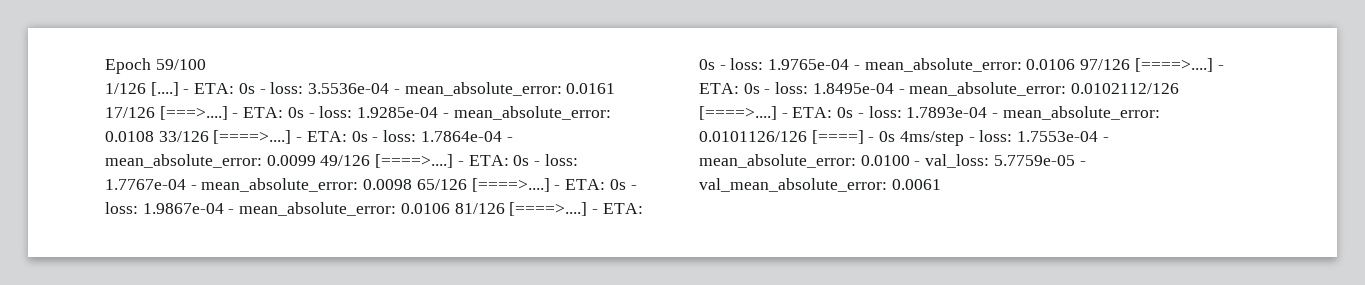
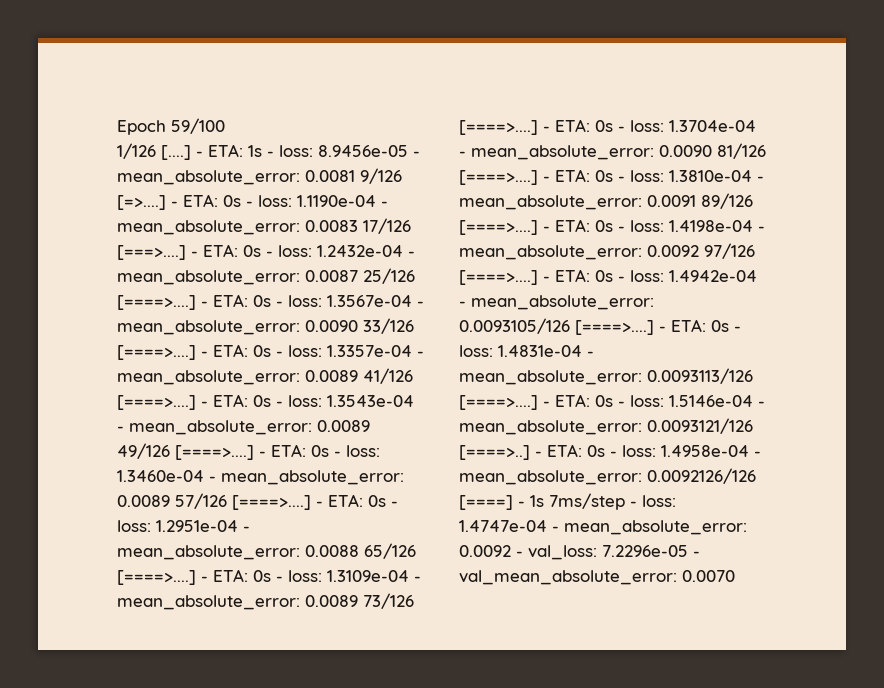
- - ETA: 0s - loss: 3.5536e-04 - mean_absolute_error: 0.0161 17/126 [===>....]
+ - ETA: 1s - loss: 8.9456e-05 - mean_absolute_error: 0.0081 9/126 [=>....] - ETA: 0s - loss: 1.1190e-04 - mean_absolute_error: 0.0083 17/126 [===>....]
- - ETA: 0s - loss: 1.9285e-04 - mean_absolute_error: 0.0108 33/126 [====>....]
+ - ETA: 0s - loss: 1.2432e-04 - mean_absolute_error: 0.0087 25/126 [====>....] - ETA: 0s - loss: 1.3567e-04 - mean_absolute_error: 0.0090 33/126 [====>....]
- - ETA: 0s - loss: 1.7864e-04 - mean_absolute_error: 0.0099 49/126 [====>....]
+ - ETA: 0s - loss: 1.3357e-04 - mean_absolute_error: 0.0089 41/126 [====>....] - ETA: 0s - loss: 1.3543e-04 - mean_absolute_error: 0.0089 49/126 [====>....]
- - ETA: 0s - loss: 1.7767e-04 - mean_absolute_error: 0.0098 65/126 [====>....]
+ - ETA: 0s - loss: 1.3460e-04 - mean_absolute_error: 0.0089 57/126 [====>....] - ETA: 0s - loss: 1.2951e-04 - mean_absolute_error: 0.0088 65/126 [====>....]
- - ETA: 0s - loss: 1.9867e-04 - mean_absolute_error: 0.0106 81/126 [====>....]
+ - ETA: 0s - loss: 1.3109e-04 - mean_absolute_error: 0.0089 73/126 [====>....] - ETA: 0s - loss: 1.3704e-04 - mean_absolute_error: 0.0090 81/126 [====>....]
- - ETA: 0s - loss: 1.9765e-04 - mean_absolute_error: 0.0106 97/126 [====>....]
+ - ETA: 0s - loss: 1.3810e-04 - mean_absolute_error: 0.0091 89/126 [====>....] - ETA: 0s - loss: 1.4198e-04 - mean_absolute_error: 0.0092 97/126 [====>....]
- - ETA: 0s - loss: 1.8495e-04 - mean_absolute_error: 0.0102112/126 [====>....] - ETA: 0s - loss: 1.7893e-04 - mean_absolute_error: 0.0101126/126 [====] - 0s 4ms/step - loss: 1.7553e-04 - mean_absolute_error: 0.0100 - val_loss: 5.7759e-05 - val_mean_absolute_error: 0.0061
+ - ETA: 0s - loss: 1.4942e-04 - mean_absolute_error: 0.0093105/126 [====>....] - ETA: 0s - loss: 1.4831e-04 - mean_absolute_error: 0.0093113/126 [====>....] - ETA: 0s - loss: 1.5146e-04 - mean_absolute_error: 0.0093121/126 [====>..] - ETA: 0s - loss: 1.4958e-04 - mean_absolute_error: 0.0092126/126 [====] - 1s 7ms/step - loss: 1.4747e-04 - mean_absolute_error: 0.0092 - val_loss: 7.2296e-05 - val_mean_absolute_error: 0.0070

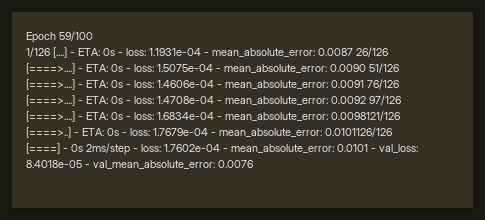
- - ETA: 1s - loss: 8.9456e-05 - mean_absolute_error: 0.0081 9/126 [=>....] - ETA: 0s - loss: 1.1190e-04 - mean_absolute_error: 0.0083 17/126 [===>....] - ETA: 0s - loss: 1.2432e-04 - mean_absolute_error: 0.0087 25/126 [====>....] - ETA: 0s - loss: 1.3567e-04 - mean_absolute_error: 0.0090 33/126 [====>....] - ETA: 0s - loss: 1.3357e-04 - mean_absolute_error: 0.0089 41/126 [====>....] - ETA: 0s - loss: 1.3543e-04 - mean_absolute_error: 0.0089 49/126 [====>....] - ETA: 0s - loss: 1.3460e-04 - mean_absolute_error: 0.0089 57/126 [====>....] - ETA: 0s - loss: 1.2951e-04 - mean_absolute_error: 0.0088 65/126 [====>....] - ETA: 0s - loss: 1.3109e-04 - mean_absolute_error: 0.0089 73/126 [====>....] - ETA: 0s - loss: 1.3704e-04 - mean_absolute_error: 0.0090 81/126 [====>....] - ETA: 0s - loss: 1.3810e-04 - mean_absolute_error: 0.0091 89/126 [====>....] - ETA: 0s - loss: 1.4198e-04 - mean_absolute_error: 0.0092 97/126 [====>....]
+ - ETA: 0s - loss: 1.1931e-04 - mean_absolute_error: 0.0087 26/126 [====>....] - ETA: 0s - loss: 1.5075e-04 - mean_absolute_error: 0.0090 51/126 [====>....] - ETA: 0s - loss: 1.4606e-04 - mean_absolute_error: 0.0091 76/126 [====>....] - ETA: 0s - loss: 1.4708e-04 - mean_absolute_error: 0.0092 97/126 [====>....]
- - ETA: 0s - loss: 1.4942e-04 - mean_absolute_error: 0.0093105/126 [====>....] - ETA: 0s - loss: 1.4831e-04 - mean_absolute_error: 0.0093113/126 [====>....] - ETA: 0s - loss: 1.5146e-04 - mean_absolute_error: 0.0093121/126 [====>..]
+ - ETA: 0s - loss: 1.6834e-04 - mean_absolute_error: 0.0098121/126 [====>..]
- - ETA: 0s - loss: 1.4958e-04 - mean_absolute_error: 0.0092126/126 [====] - 1s 7ms/step - loss: 1.4747e-04 - mean_absolute_error: 0.0092 - val_loss: 7.2296e-05 - val_mean_absolute_error: 0.0070
+ - ETA: 0s - loss: 1.7679e-04 - mean_absolute_error: 0.0101126/126 [====] - 0s 2ms/step - loss: 1.7602e-04 - mean_absolute_error: 0.0101 - val_loss: 8.4018e-05 - val_mean_absolute_error: 0.0076

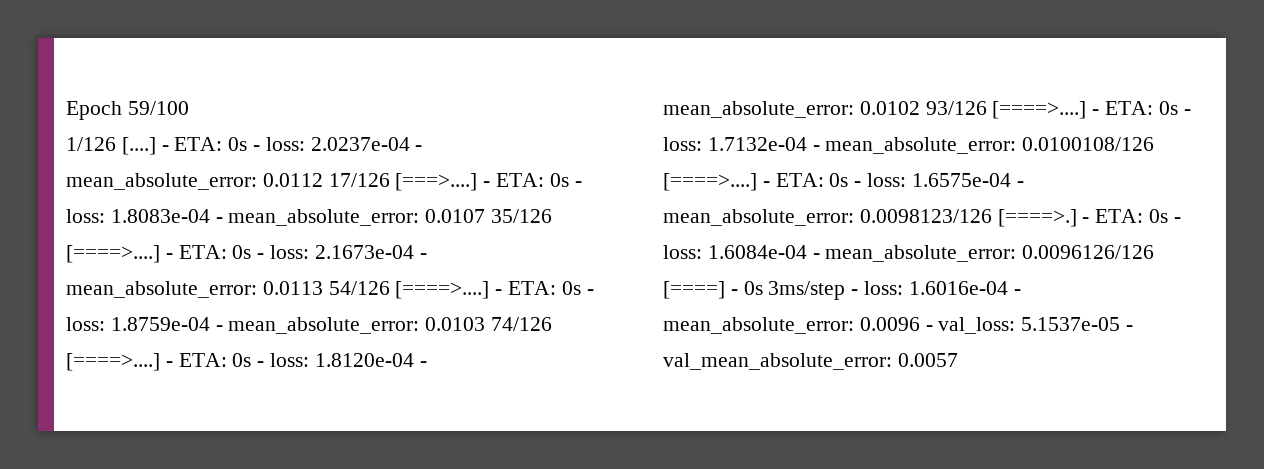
- - ETA: 0s - loss: 1.1931e-04 - mean_absolute_error: 0.0087 26/126 [====>....] - ETA: 0s - loss: 1.5075e-04 - mean_absolute_error: 0.0090 51/126 [====>....] - ETA: 0s - loss: 1.4606e-04 - mean_absolute_error: 0.0091 76/126 [====>....] - ETA: 0s - loss: 1.4708e-04 - mean_absolute_error: 0.0092 97/126 [====>....] - ETA: 0s - loss: 1.6834e-04 - mean_absolute_error: 0.0098121/126 [====>..] - ETA: 0s - loss: 1.7679e-04 - mean_absolute_error: 0.0101126/126 [====] - 0s 2ms/step - loss: 1.7602e-04 - mean_absolute_error: 0.0101 - val_loss: 8.4018e-05 - val_mean_absolute_error: 0.0076
+ - ETA: 0s - loss: 2.0237e-04 - mean_absolute_error: 0.0112 17/126 [===>....] - ETA: 0s - loss: 1.8083e-04 - mean_absolute_error: 0.0107 35/126 [====>....] - ETA: 0s - loss: 2.1673e-04 - mean_absolute_error: 0.0113 54/126 [====>....] - ETA: 0s - loss: 1.8759e-04 - mean_absolute_error: 0.0103 74/126 [====>....] - ETA: 0s - loss: 1.8120e-04 - mean_absolute_error: 0.0102 93/126 [====>....] - ETA: 0s - loss: 1.7132e-04 - mean_absolute_error: 0.0100108/126 [====>....] - ETA: 0s - loss: 1.6575e-04 - mean_absolute_error: 0.0098123/126 [====>.] - ETA: 0s - loss: 1.6084e-04 - mean_absolute_error: 0.0096126/126 [====] - 0s 3ms/step - loss: 1.6016e-04 - mean_absolute_error: 0.0096 - val_loss: 5.1537e-05 - val_mean_absolute_error: 0.0057

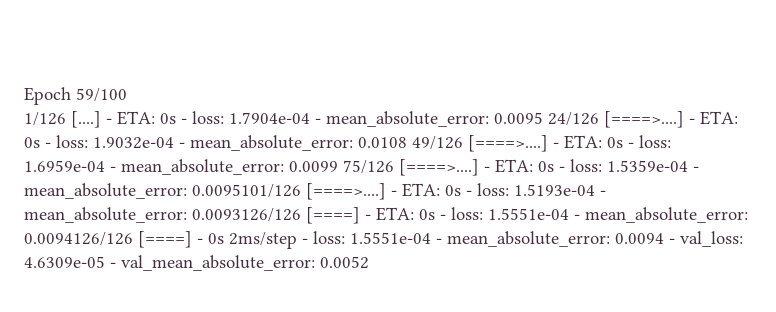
- - ETA: 0s - loss: 2.0237e-04 - mean_absolute_error: 0.0112 17/126 [===>....] - ETA: 0s - loss: 1.8083e-04 - mean_absolute_error: 0.0107 35/126 [====>....] - ETA: 0s - loss: 2.1673e-04 - mean_absolute_error: 0.0113 54/126 [====>....] - ETA: 0s - loss: 1.8759e-04 - mean_absolute_error: 0.0103 74/126 [====>....] - ETA: 0s - loss: 1.8120e-04 - mean_absolute_error: 0.0102 93/126 [====>....] - ETA: 0s - loss: 1.7132e-04 - mean_absolute_error: 0.0100108/126 [====>....] - ETA: 0s - loss: 1.6575e-04 - mean_absolute_error: 0.0098123/126 [====>.] - ETA: 0s - loss: 1.6084e-04 - mean_absolute_error: 0.0096126/126 [====] - 0s 3ms/step - loss: 1.6016e-04 - mean_absolute_error: 0.0096 - val_loss: 5.1537e-05 - val_mean_absolute_error: 0.0057
+ - ETA: 0s - loss: 1.7904e-04 - mean_absolute_error: 0.0095 24/126 [====>....] - ETA: 0s - loss: 1.9032e-04 - mean_absolute_error: 0.0108 49/126 [====>....] - ETA: 0s - loss: 1.6959e-04 - mean_absolute_error: 0.0099 75/126 [====>....] - ETA: 0s - loss: 1.5359e-04 - mean_absolute_error: 0.0095101/126 [====>....] - ETA: 0s - loss: 1.5193e-04 - mean_absolute_error: 0.0093126/126 [====] - ETA: 0s - loss: 1.5551e-04 - mean_absolute_error: 0.0094126/126 [====] - 0s 2ms/step - loss: 1.5551e-04 - mean_absolute_error: 0.0094 - val_loss: 4.6309e-05 - val_mean_absolute_error: 0.0052

